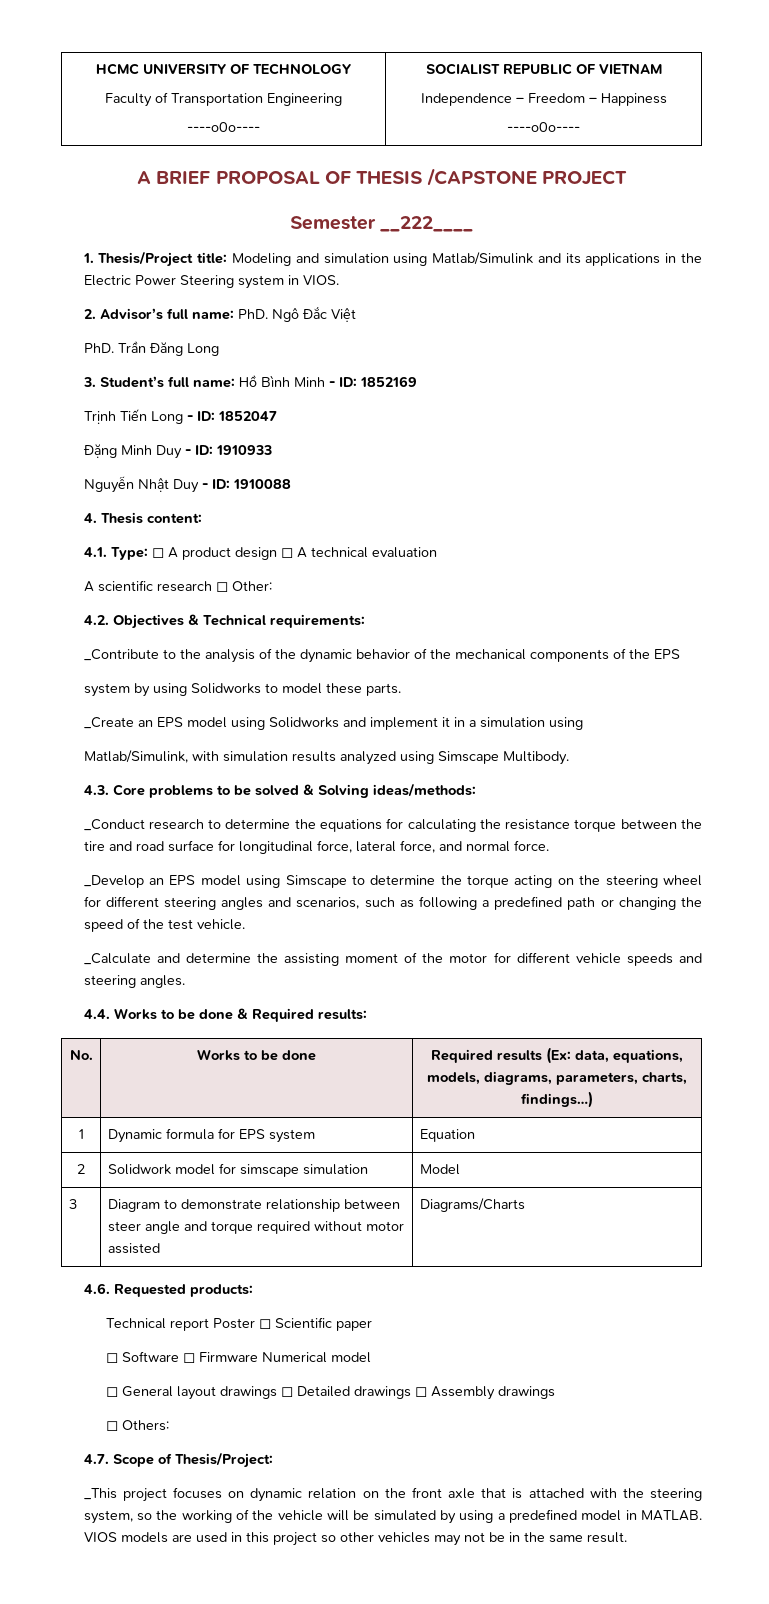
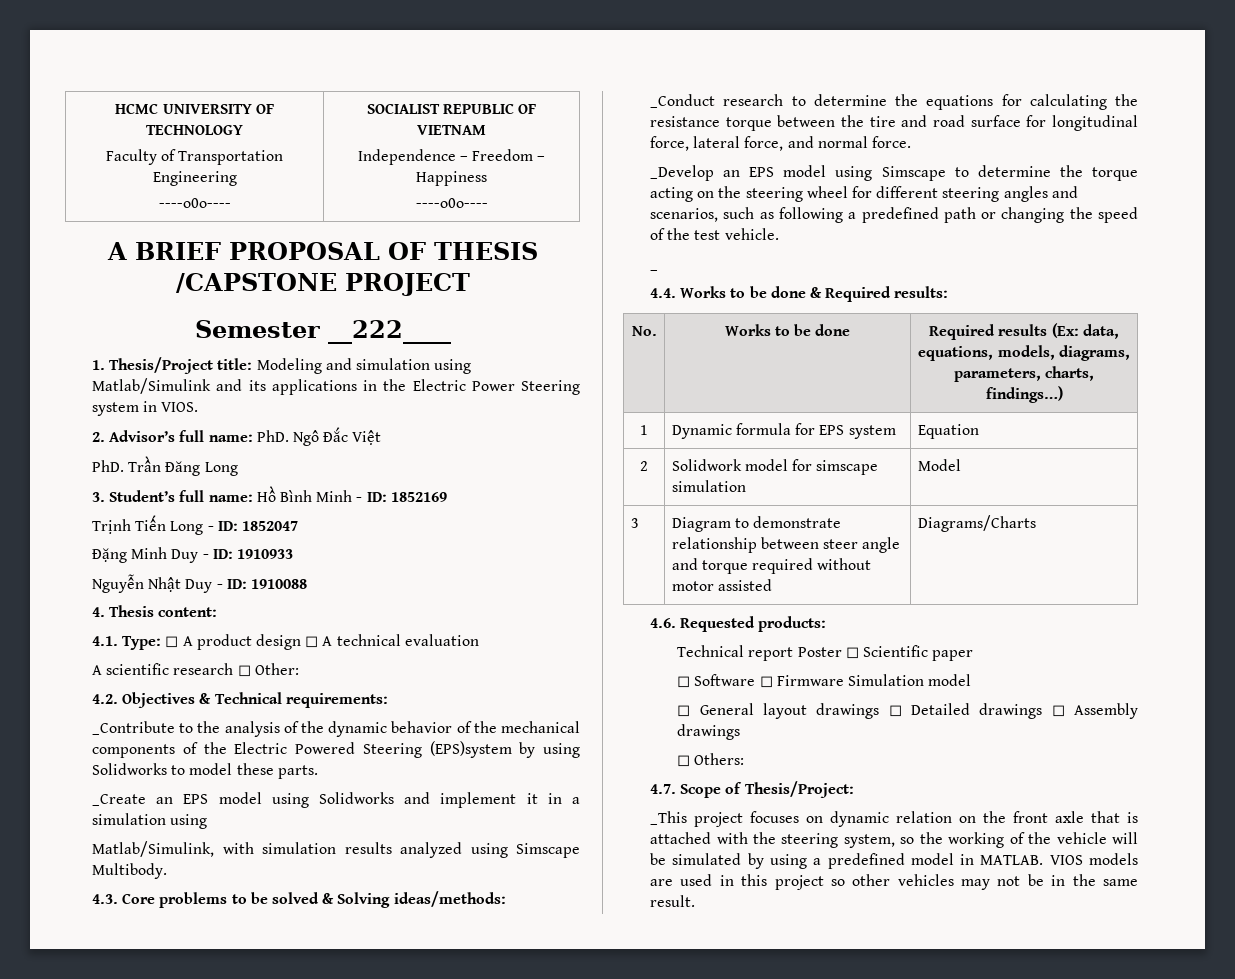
- _Contribute to the analysis of the dynamic behavior of the mechanical components of the EPS
- system by using Solidworks to model these parts.
+ _Contribute to the analysis of the dynamic behavior of the mechanical components of the Electric Powered Steering (EPS)system by using Solidworks to model these parts.
- _Calculate and determine the assisting moment of the motor for different vehicle speeds and steering angles.
+ _
- ◻ Software ◻ Firmware Numerical model
+ ◻ Software ◻ Firmware Simulation model

